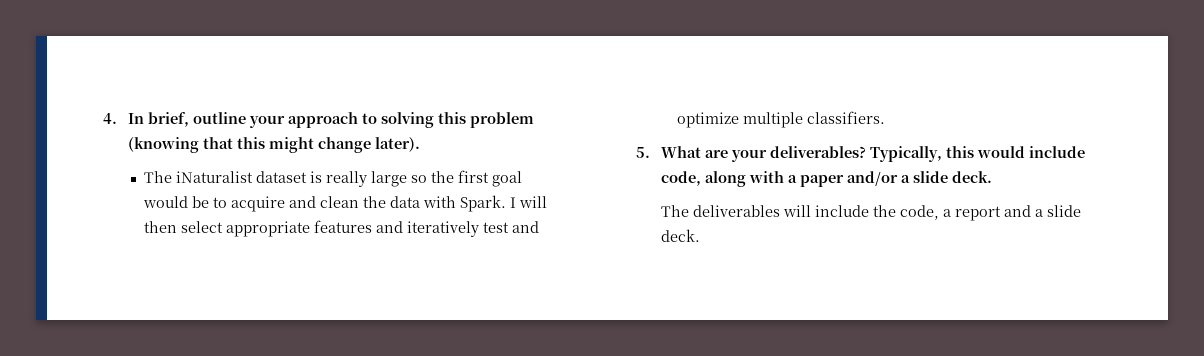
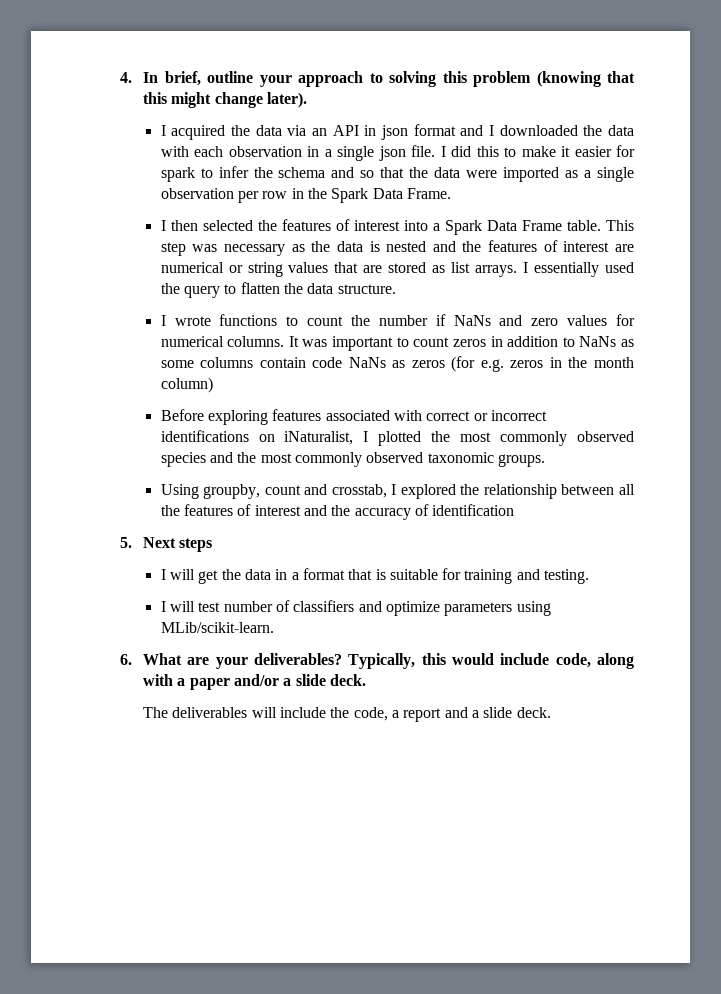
- The iNaturalist dataset is really large so the first goal would be to acquire and clean the data with Spark. I will then select appropriate features and iteratively test and optimize multiple classifiers.
- 5. What are your deliverables?
+ I acquired the data via an API in json format and I downloaded the data with each observation in a single json file. I did this to make it easier for spark to infer the schema and so that the data were imported as a single observation per row in the Spark Data Frame.
+ I then selected the features of interest into a Spark Data Frame table. This step was necessary as the data is nested and the features of interest are numerical or string values that are stored as list arrays. I essentially used the query to flatten the data structure.
+ I wrote functions to count the number if NaNs and zero values for numerical columns. It was important to count zeros in addition to NaNs as some columns contain code NaNs as zeros (for e.g. zeros in the month column)
+ Before exploring features associated with correct or incorrect identifications on iNaturalist, I plotted the most commonly observed species and the most commonly observed taxonomic groups.
+ Using groupby, count and crosstab, I explored the relationship between all the features of interest and the accuracy of identification
+ 5. Next steps
+ I will get the data in a format that is suitable for training and testing.
+ I will test number of classifiers and optimize parameters using MLib/scikit-learn.
+ 6. What are your deliverables?

